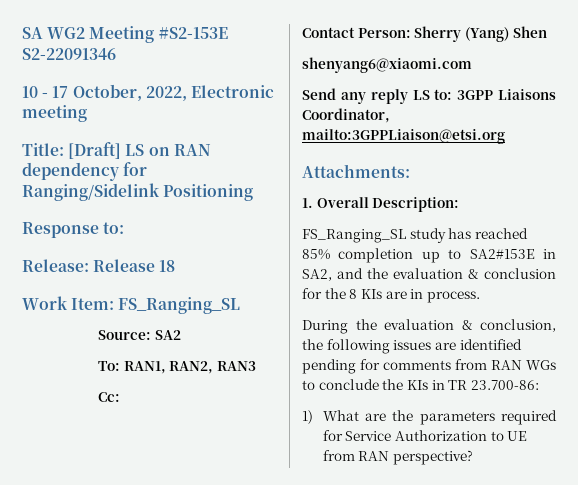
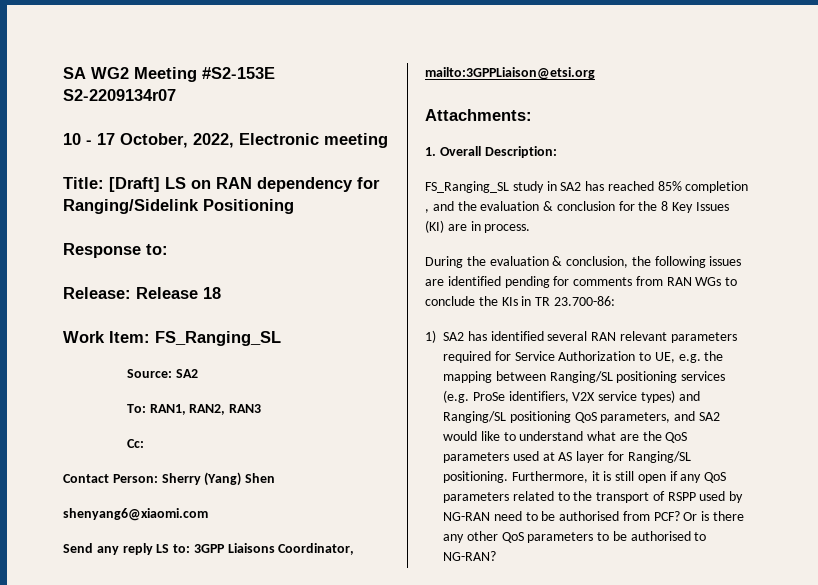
- SA WG2 Meeting #S2-153E S2-22091346
+ SA WG2 Meeting #S2-153E S2-2209134r07
- FS_Ranging_SL study has reached 85% completion up to SA2#153E in SA2, and the evaluation & conclusion for the 8 KIs are in process.
+ FS_Ranging_SL study in SA2 has reached 85% completion , and the evaluation & conclusion for the 8 Key Issues (KI) are in process.
- 1) What are the parameters required for Service Authorization to UE from RAN perspective?
+ 1) SA2 has identified several RAN relevant parameters required for Service Authorization to UE, e.g. the mapping between Ranging/SL positioning services (e.g. ProSe identifiers, V2X service types) and Ranging/SL positioning QoS parameters, and SA2 would like to understand what are the QoS parameters used at AS layer for Ranging/SL positioning. Furthermore, it is still open if any QoS parameters related to the transport of RSPP used by NG-RAN need to be authorised from PCF? Or is there any other QoS parameters to be authorised to NG-RAN?

